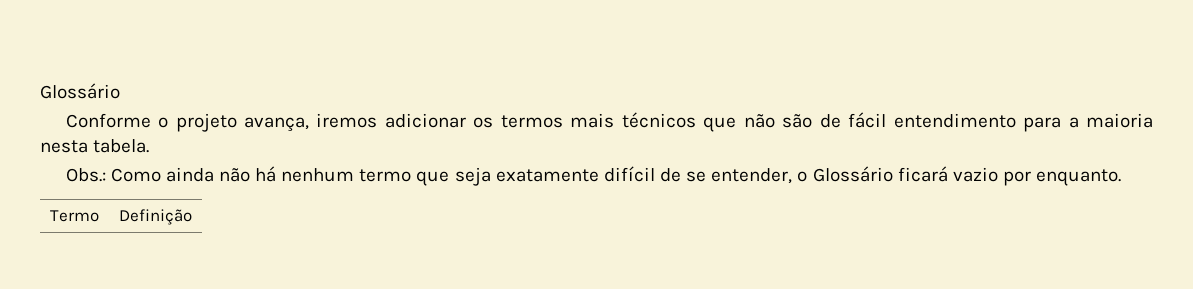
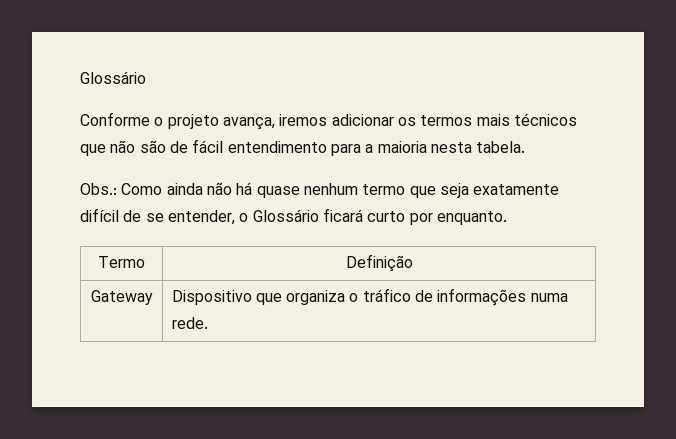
- Obs.: Como ainda não há nenhum termo que seja exatamente difícil de se entender, o Glossário ficará vazio por enquanto.
+ Obs.: Como ainda não há quase nenhum termo que seja exatamente difícil de se entender, o Glossário ficará curto por enquanto.
+ Gateway | Dispositivo que organiza o tráfico de informações numa rede.

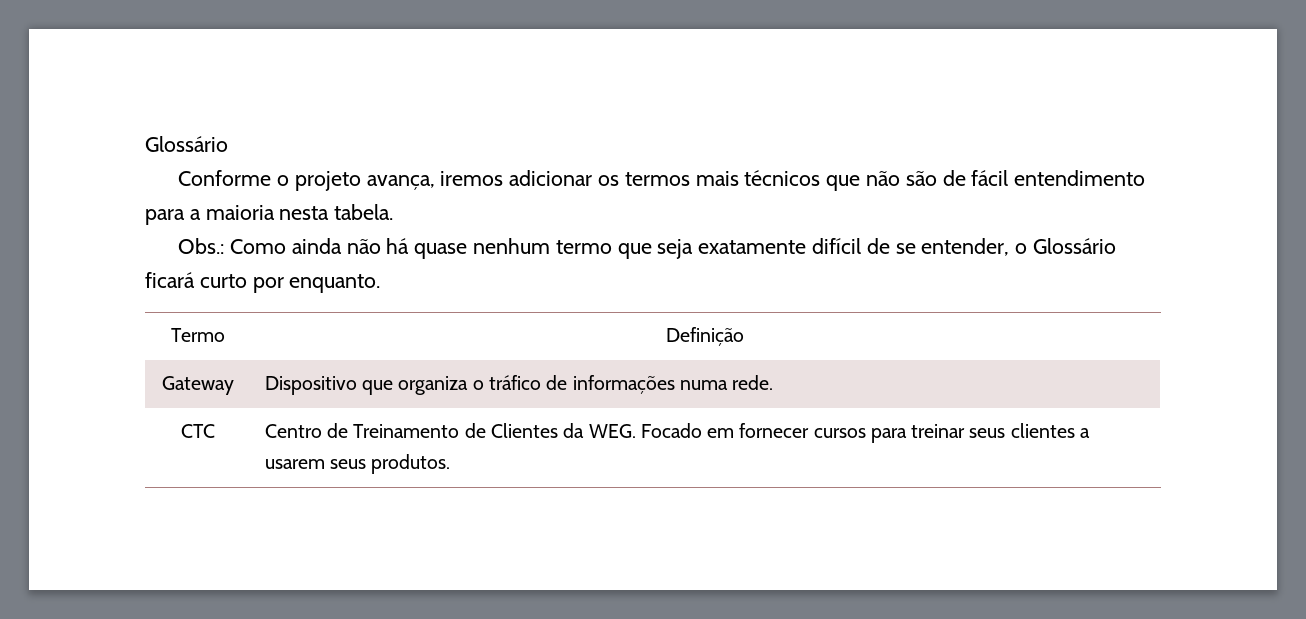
+ CTC | Centro de Treinamento de Clientes da WEG. Focado em fornecer cursos para treinar seus clientes a usarem seus produtos.

